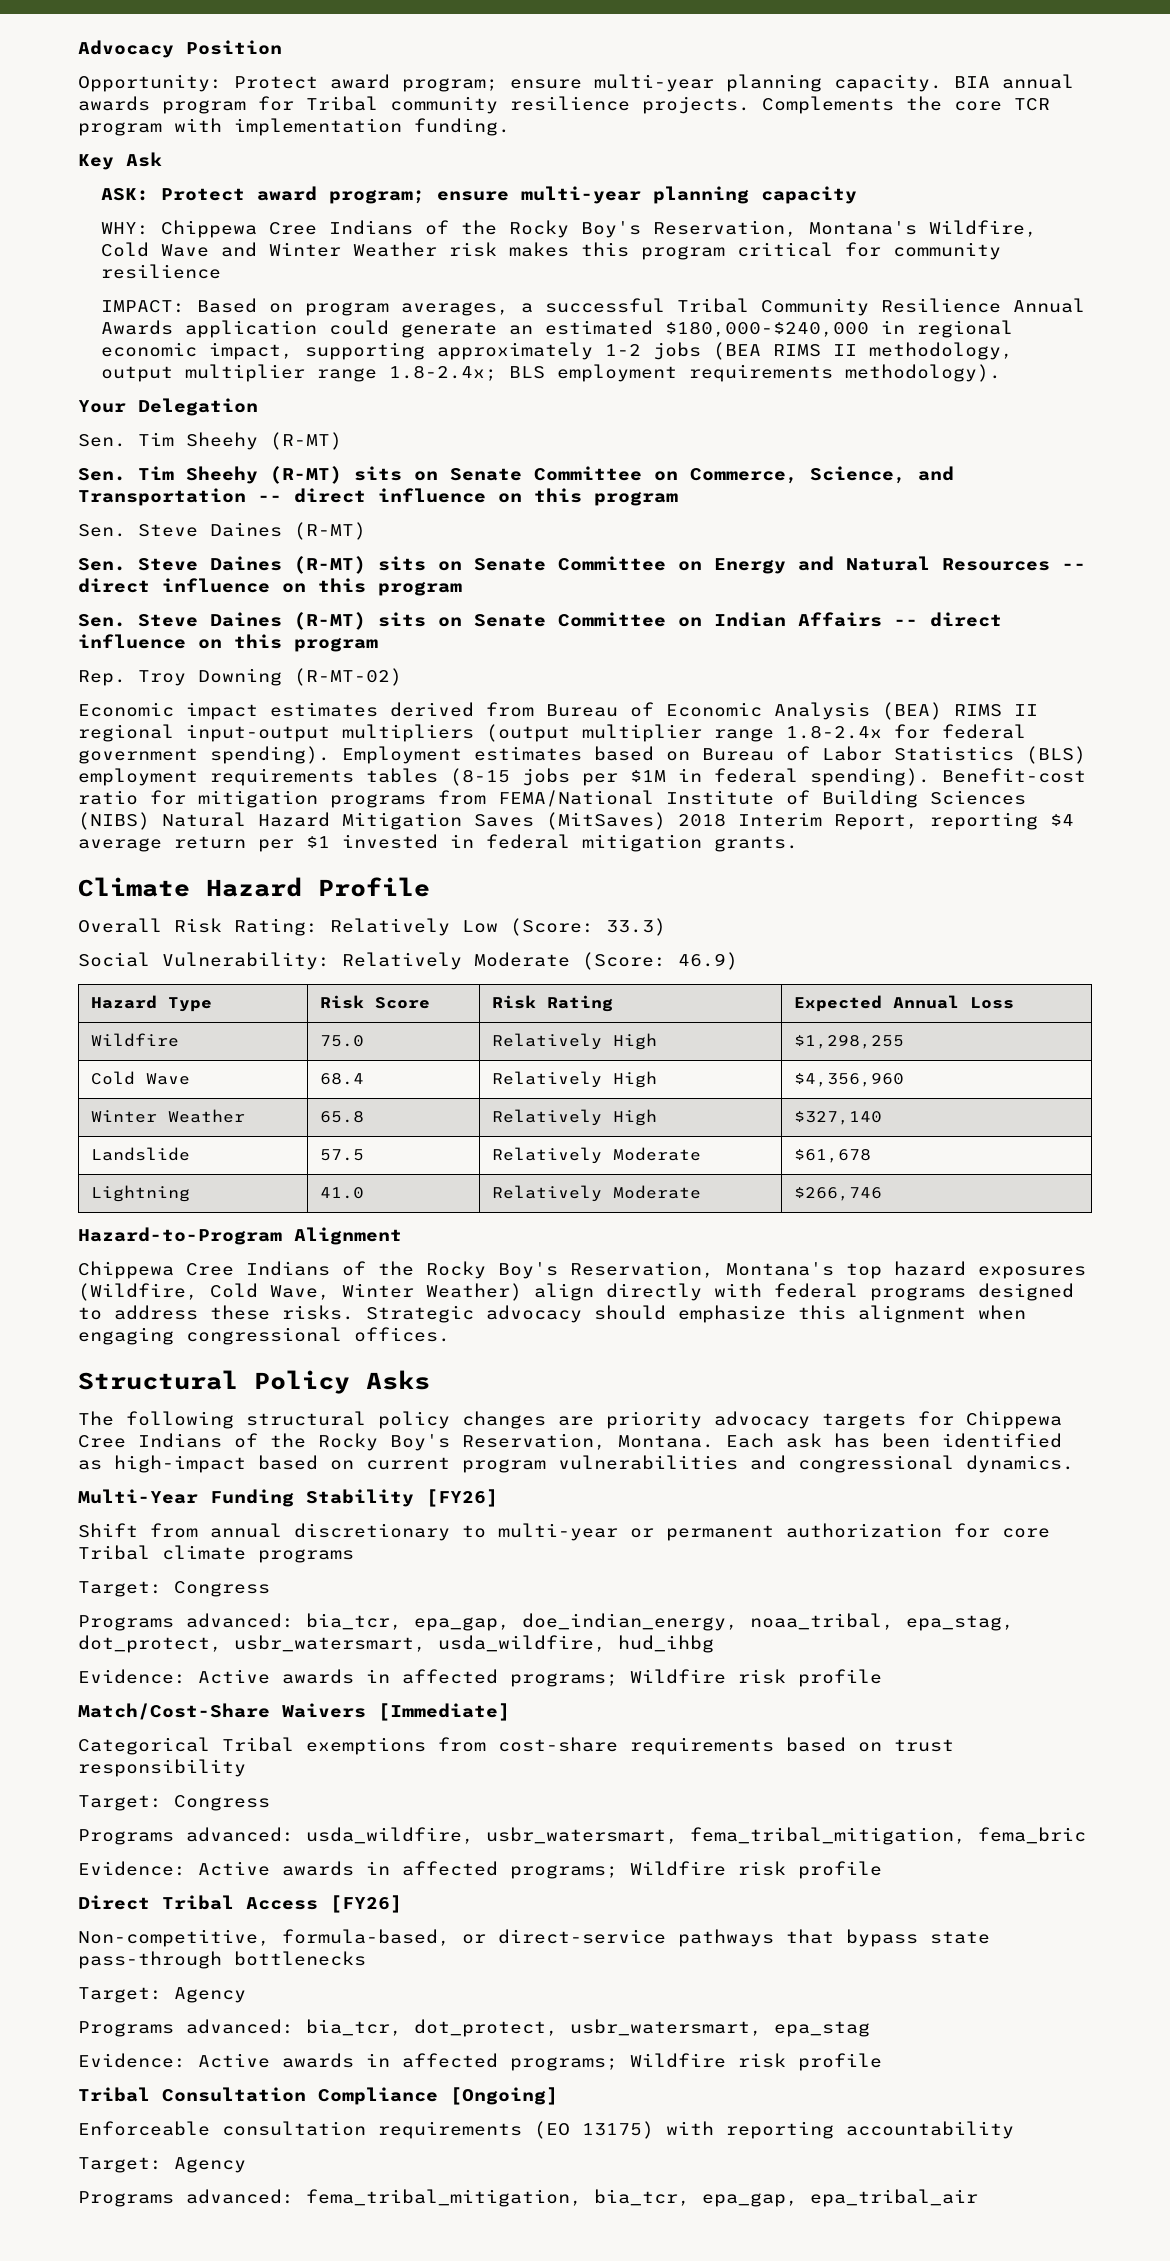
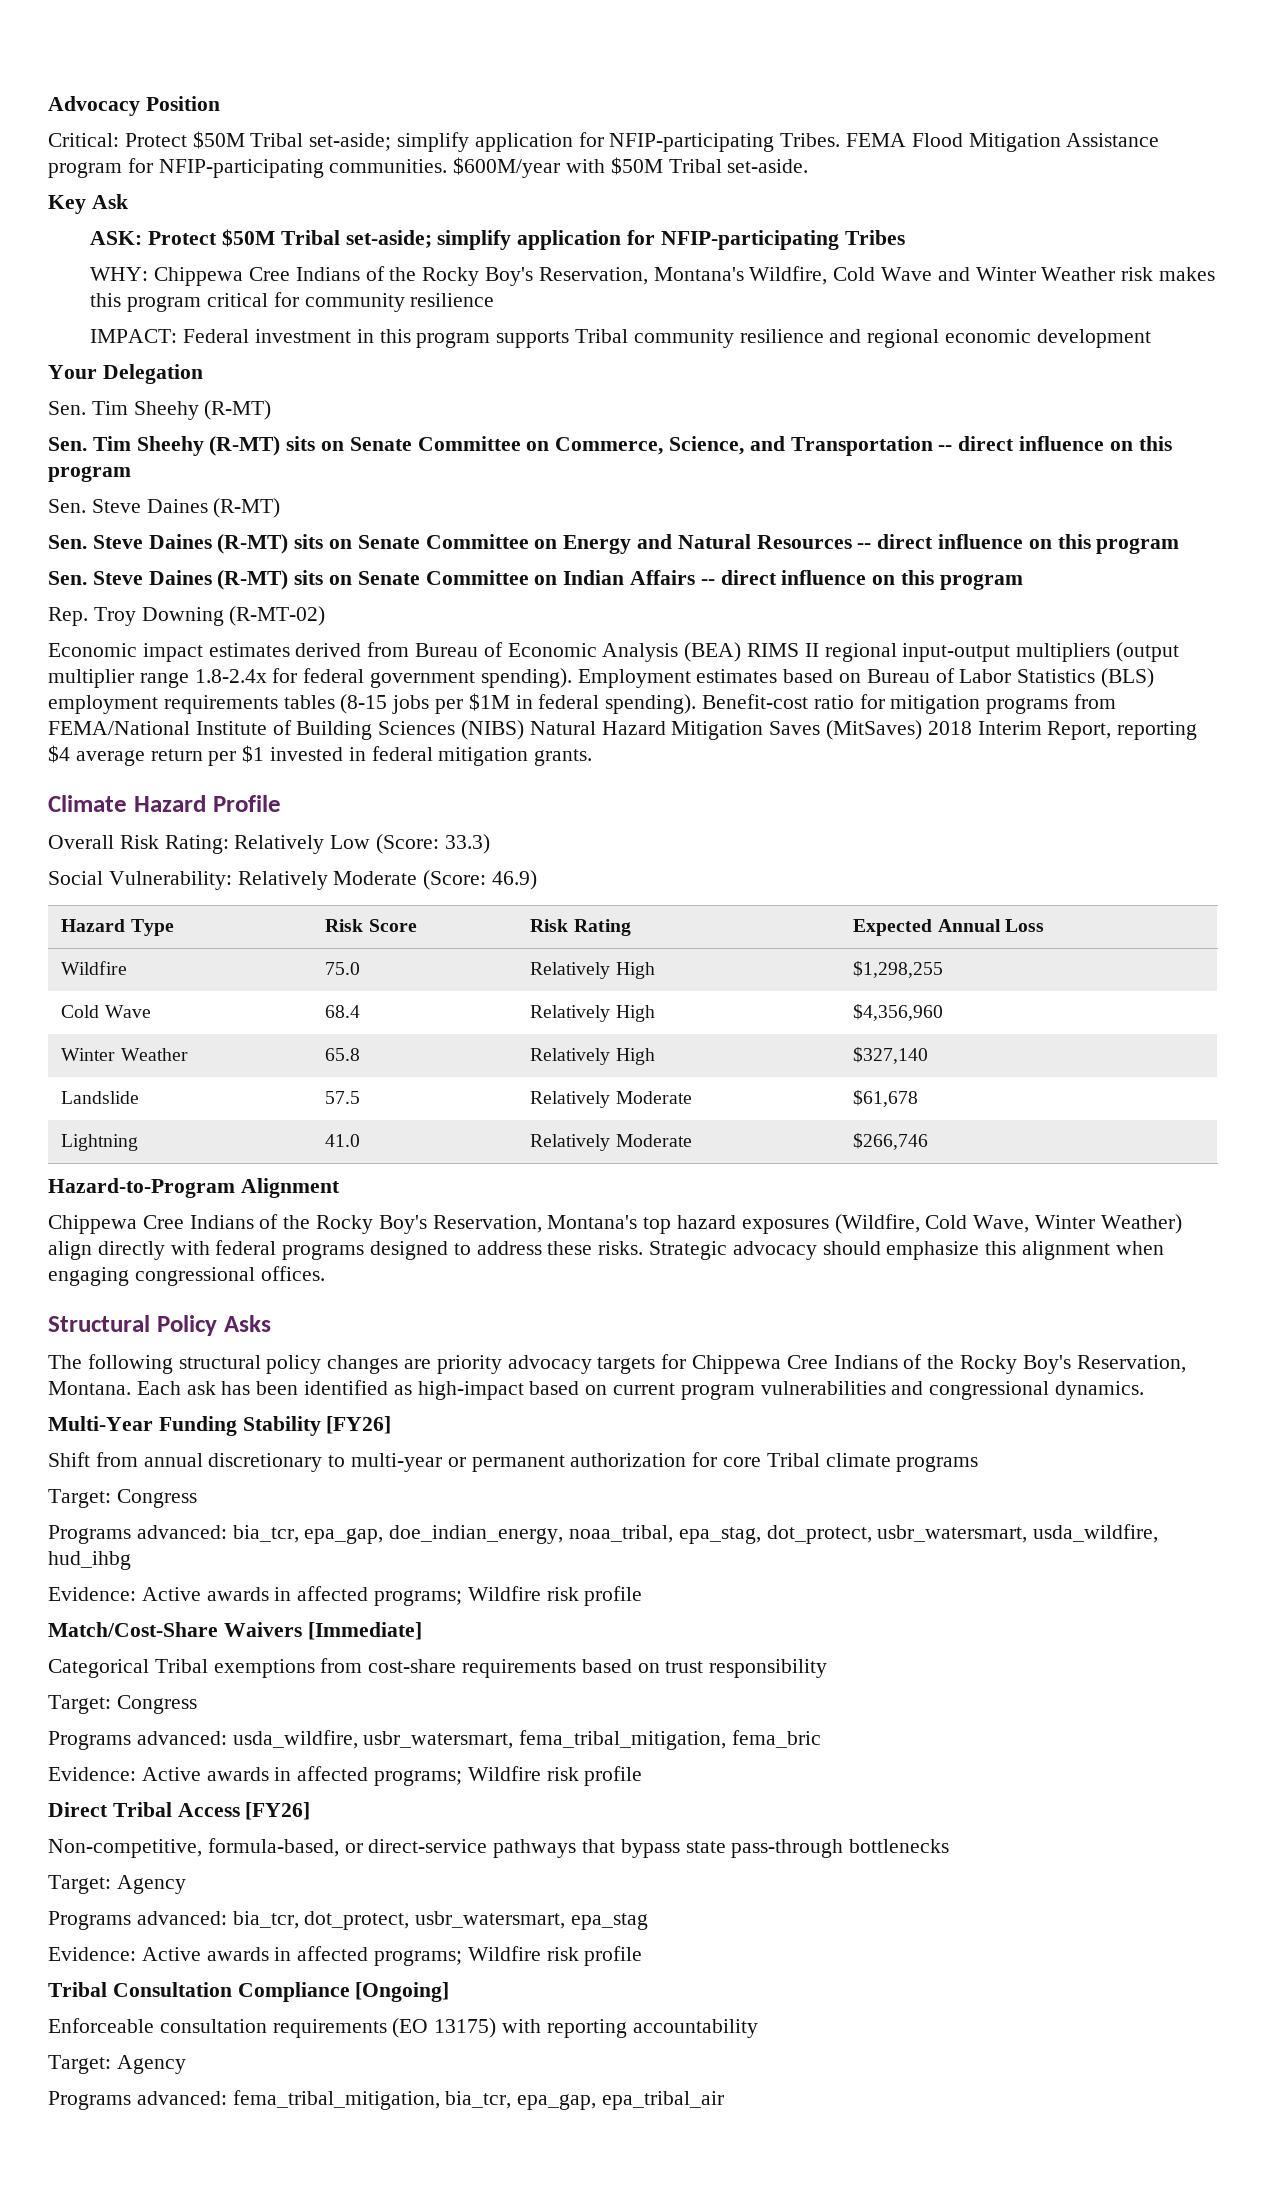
- Opportunity: Protect award program; ensure multi-year planning capacity. BIA annual awards program for Tribal community resilience projects. Complements the core TCR program with implementation funding.
+ Critical: Protect $50M Tribal set-aside; simplify application for NFIP-participating Tribes. FEMA Flood Mitigation Assistance program for NFIP-participating communities. $600M/year with $50M Tribal set-aside.
  Key Ask
- ASK: Protect award program; ensure multi-year planning capacity
+ ASK: Protect $50M Tribal set-aside; simplify application for NFIP-participating Tribes
- IMPACT: Based on program averages, a successful Tribal Community Resilience Annual Awards application could generate an estimated $180,000-$240,000 in regional economic impact, supporting approximately 1-2 jobs (BEA RIMS II methodology, output multiplier range 1.8-2.4x; BLS employment requirements methodology).
+ IMPACT: Federal investment in this program supports Tribal community resilience and regional economic development

